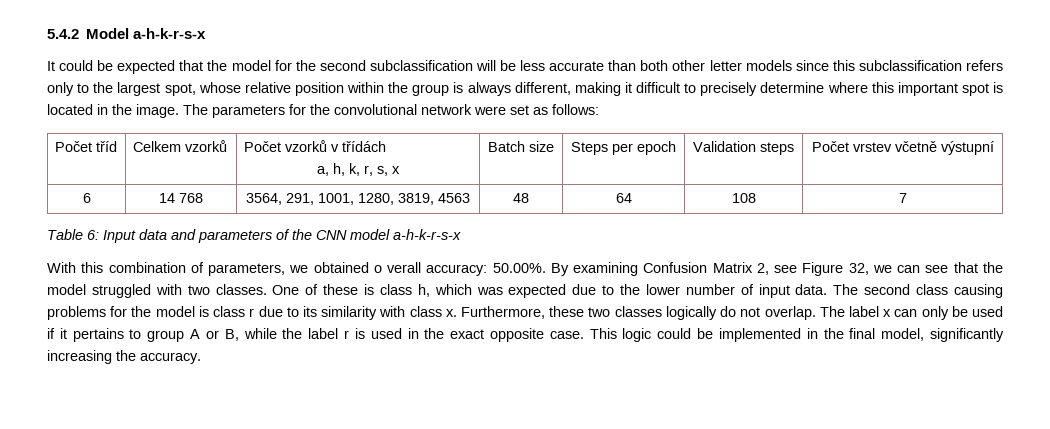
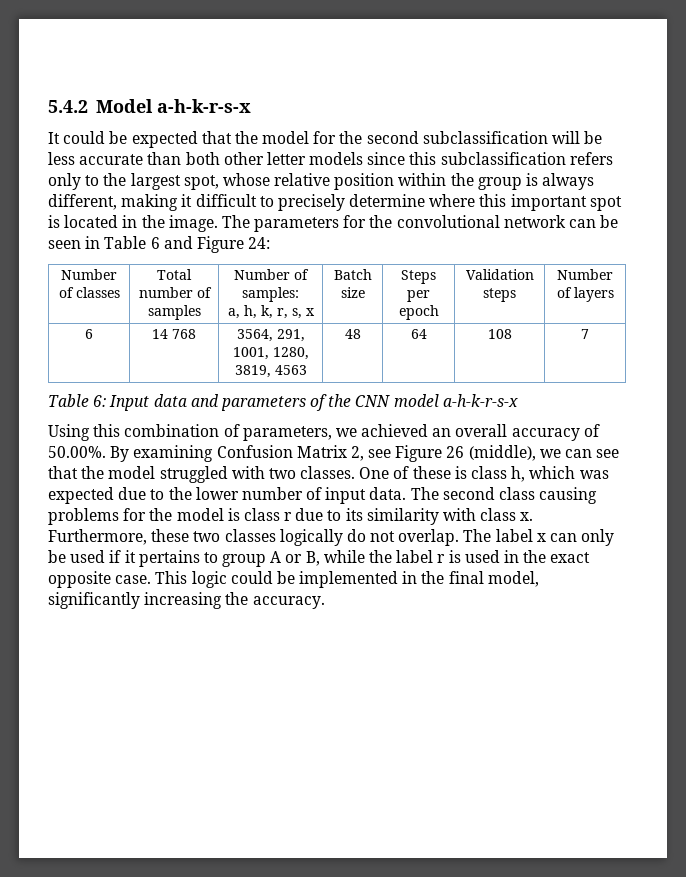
- The parameters for the convolutional network were set as follows:
- Počet tříd | Celkem vzorků | Počet vzorků v třídách
- a, h, k, r, s, x | Batch size | Steps per epoch | Validation steps | Počet vrstev včetně výstupní
+ The parameters for the convolutional network can be seen in Table 6 and Figure 24:
+ Number of classes | Total number of samples | Number of samples:
+ a, h, k, r, s, x | Batch size | Steps per epoch | Validation steps | Number of layers
- With this combination of parameters, we obtained o verall accuracy: 50.00%. By examining Confusion Matrix 2, see Figure 32, we can see that the model struggled with two classes.
+ Using this combination of parameters, we achieved an overall accuracy of 50.00%. By examining Confusion Matrix 2, see Figure 26 (middle), we can see that the model struggled with two classes.

